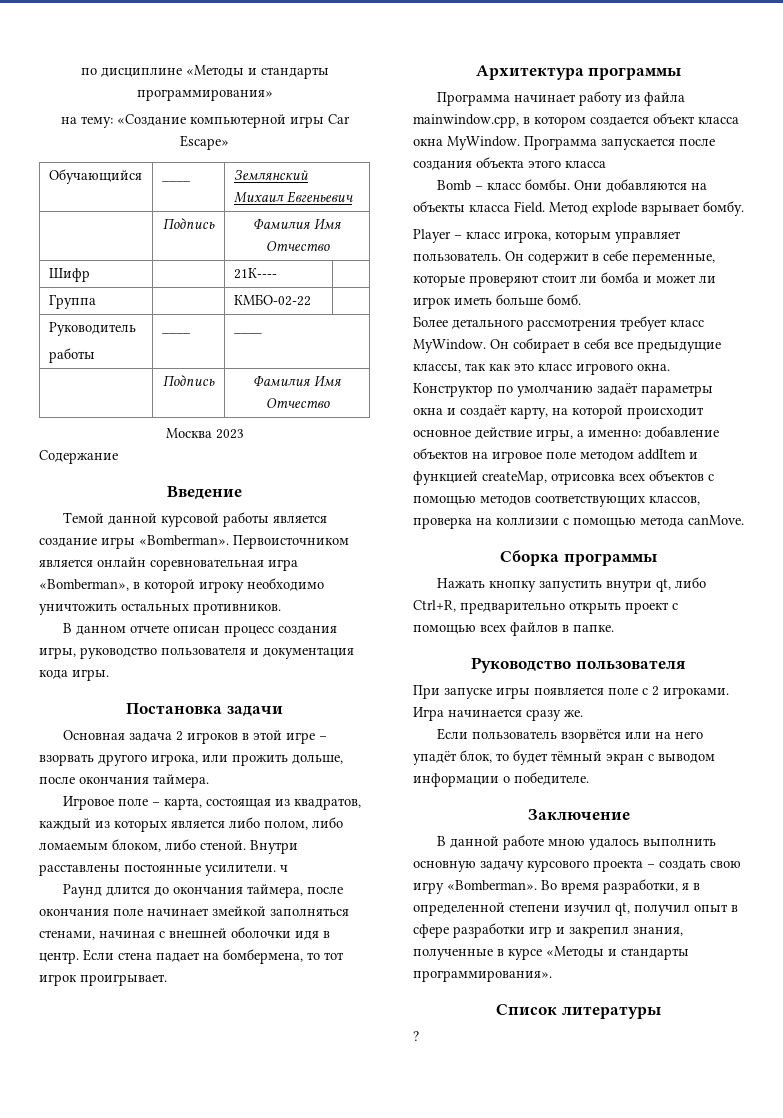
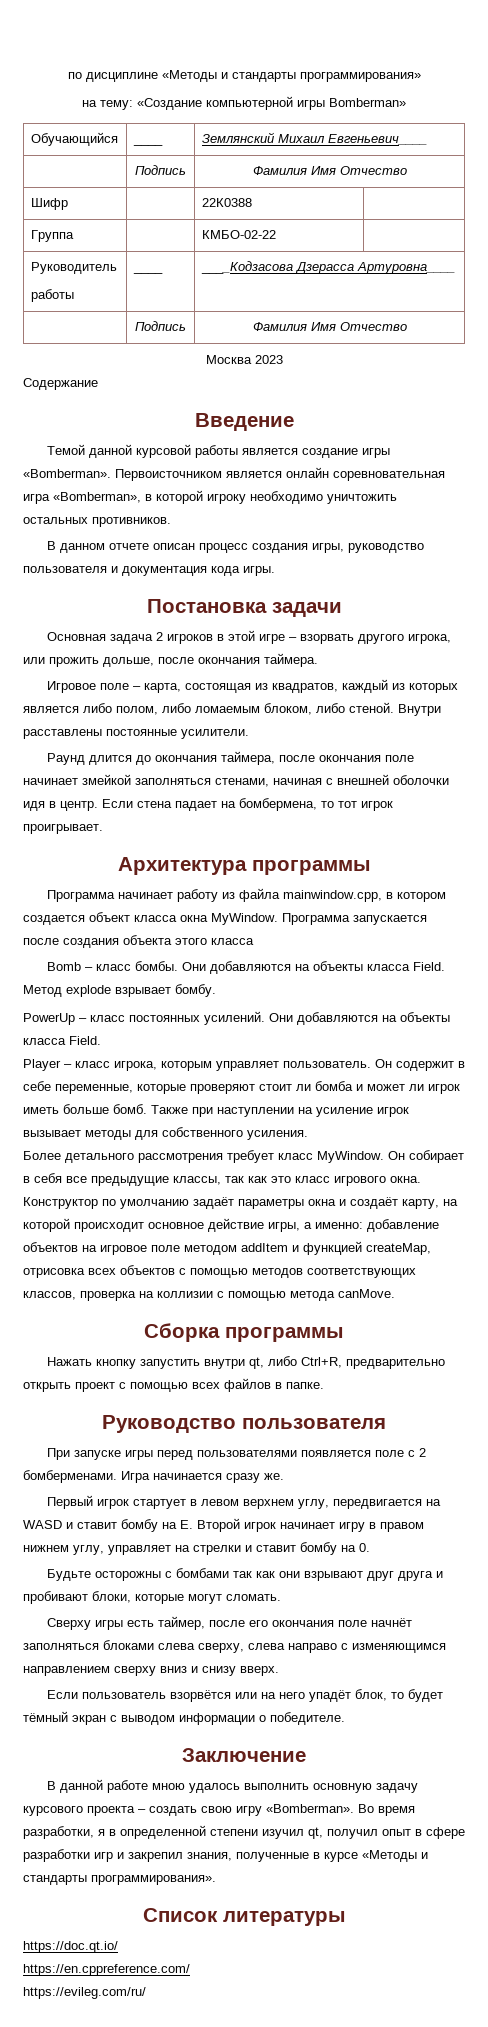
- на тему: «Создание компьютерной игры Car Escape»
+ на тему: «Создание компьютерной игры Bomberman»
- Обучающийся | ____ | Землянский Михаил Евгеньевич
+ Обучающийся | ____ | Землянский Михаил Евгеньевич____
- Шифр | | 21К---- |
+ Шифр | | 22К0388 |
  Руководитель
- работы | ____ | ____
+ работы | ____ | ____Кодзасова Дзерасса Артуровна____
- Внутри расставлены постоянные усилители. ч
+ Внутри расставлены постоянные усилители.
+ PowerUp – класс постоянных усилений. Они добавляются на объекты класса Field.
+ Также при наступлении на усиление игрок вызывает методы для собственного усиления.
- При запуске игры появляется поле с 2 игроками.
+ При запуске игры перед пользователями появляется поле с 2 бомберменами.
+ Первый игрок стартует в левом верхнем углу, передвигается на WASD и ставит бомбу на E. Второй игрок начинает игру в правом нижнем углу, управляет на стрелки и ставит бомбу на 0.
+ Будьте осторожны с бомбами так как они взрывают друг друга и пробивают блоки, которые могут сломать.
+ Сверху игры есть таймер, после его окончания поле начнёт заполняться блоками слева сверху, слева направо с изменяющимся направлением сверху вниз и снизу вверх.
- ?
+ https://doc.qt.io/
+ https://en.cppreference.com/
+ https://evileg.com/ru/

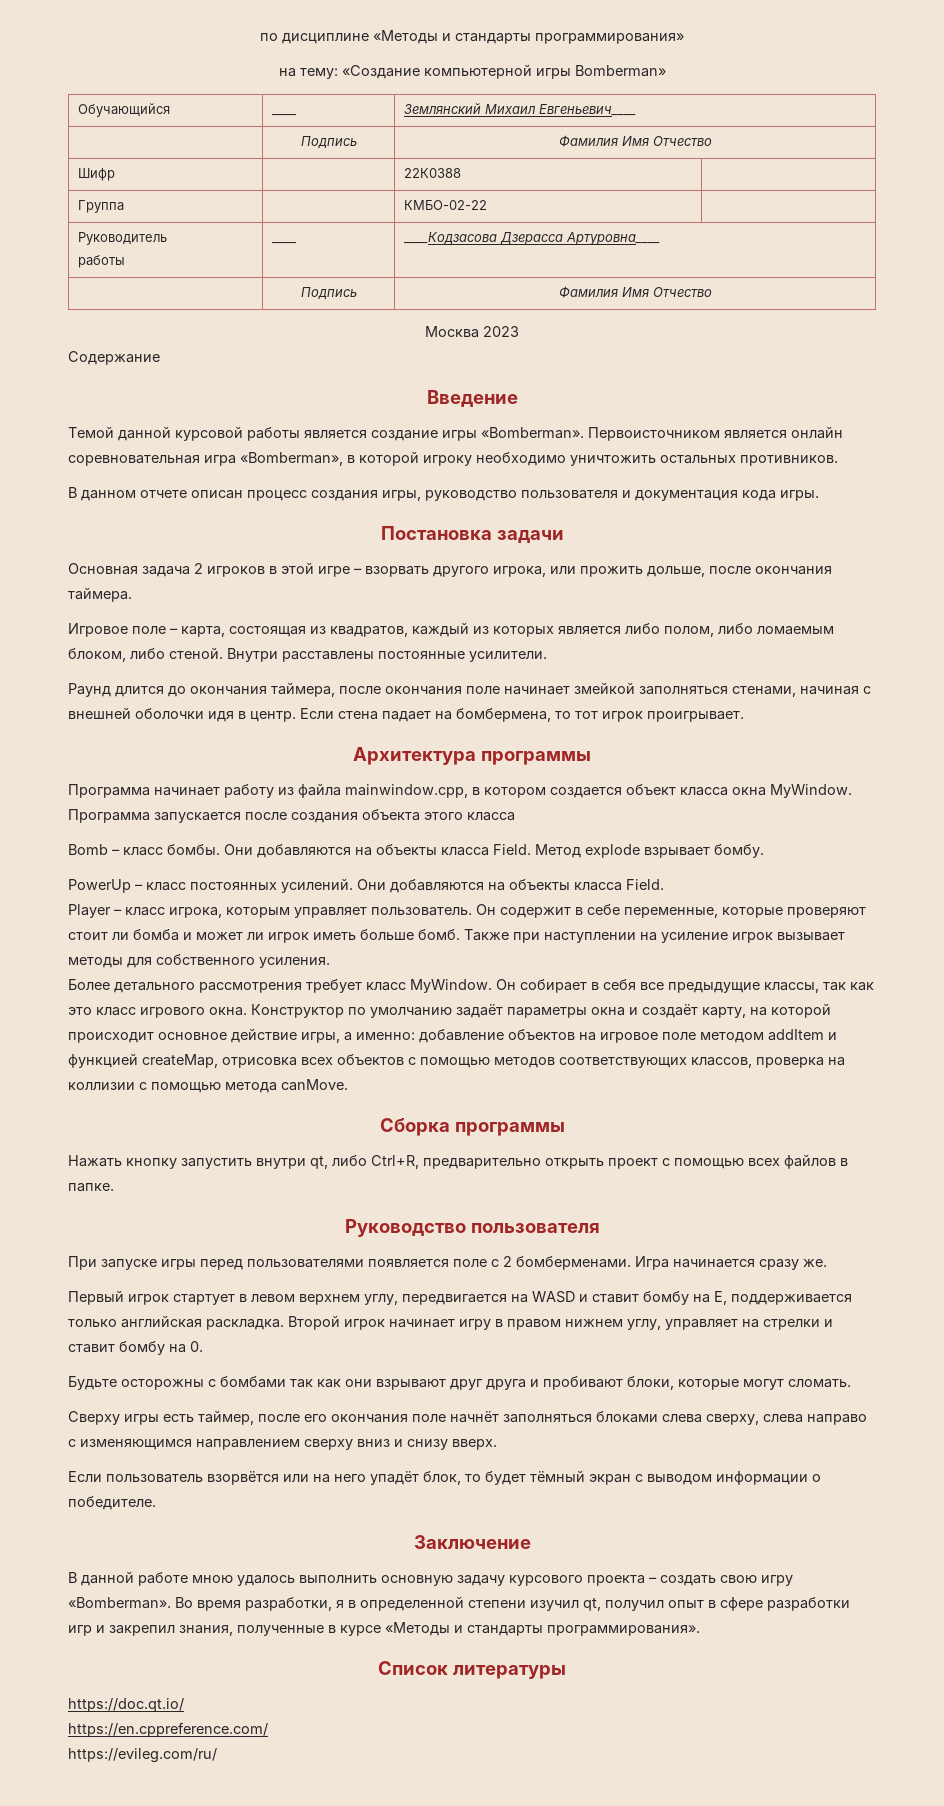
- Первый игрок стартует в левом верхнем углу, передвигается на WASD и ставит бомбу на E. Второй игрок начинает игру в правом нижнем углу, управляет на стрелки и ставит бомбу на 0.
+ Первый игрок стартует в левом верхнем углу, передвигается на WASD и ставит бомбу на E, поддерживается только английская раскладка. Второй игрок начинает игру в правом нижнем углу, управляет на стрелки и ставит бомбу на 0.

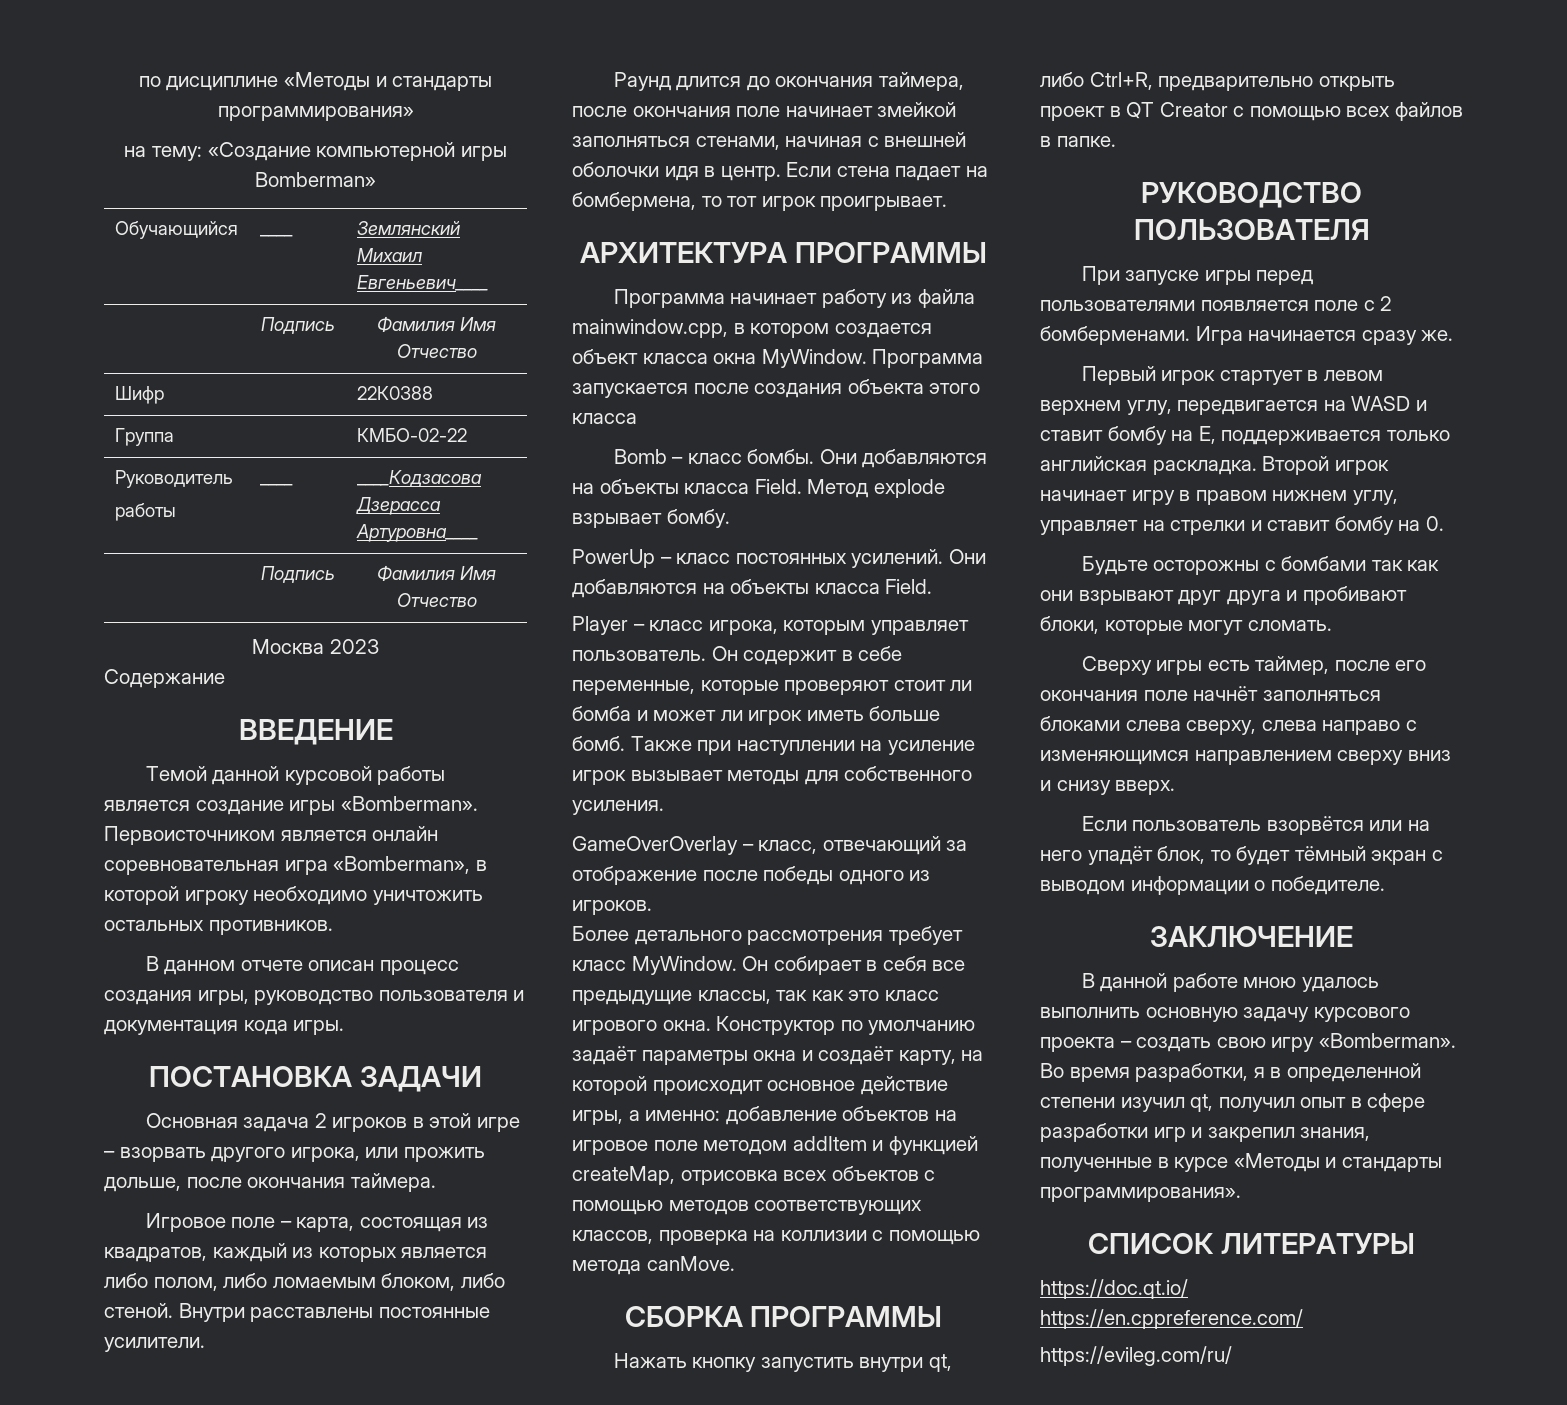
- Введение
+ ВВЕДЕНИЕ
- Постановка задачи
+ ПОСТАНОВКА ЗАДАЧИ
- Архитектура программы
+ АРХИТЕКТУРА ПРОГРАММЫ
+ GameOverOverlay – класс, отвечающий за отображение после победы одного из игроков.
- Сборка программы
+ СБОРКА ПРОГРАММЫ
- Нажать кнопку запустить внутри qt, либо Ctrl+R, предварительно открыть проект с помощью всех файлов в папке.
+ Нажать кнопку запустить внутри qt, либо Ctrl+R, предварительно открыть проект в QT Creator с помощью всех файлов в папке.
- Руководство пользователя
+ РУКОВОДСТВО ПОЛЬЗОВАТЕЛЯ
- Заключение
+ ЗАКЛЮЧЕНИЕ
- Список литературы
+ СПИСОК ЛИТЕРАТУРЫ

